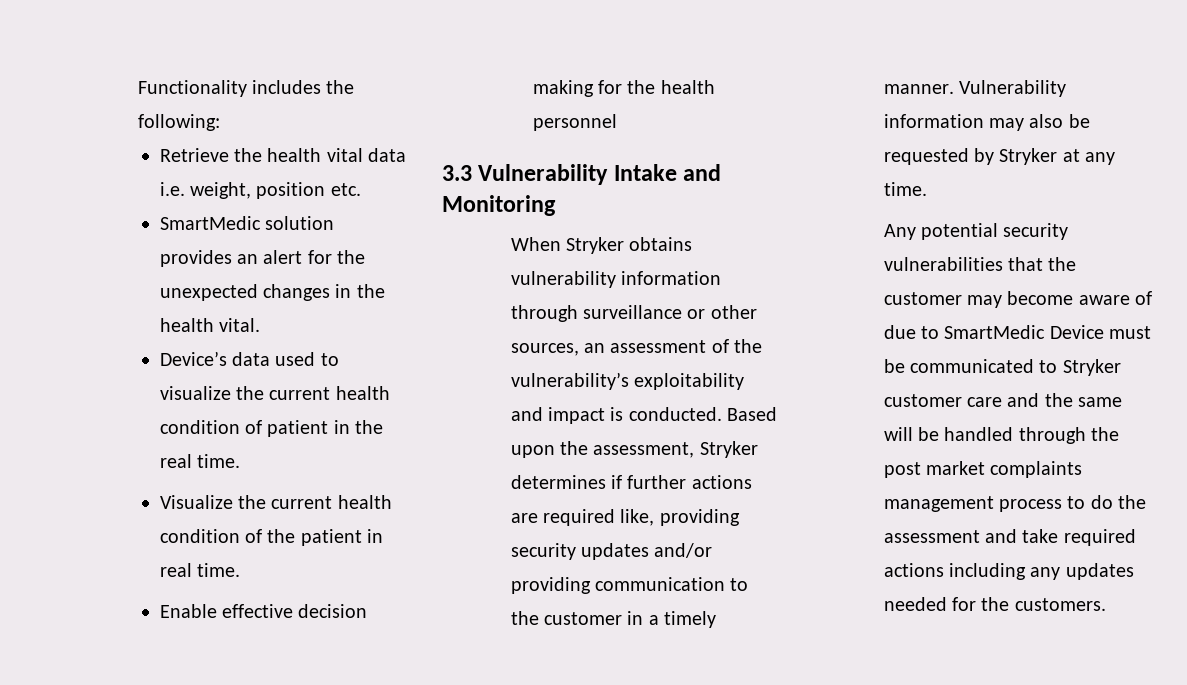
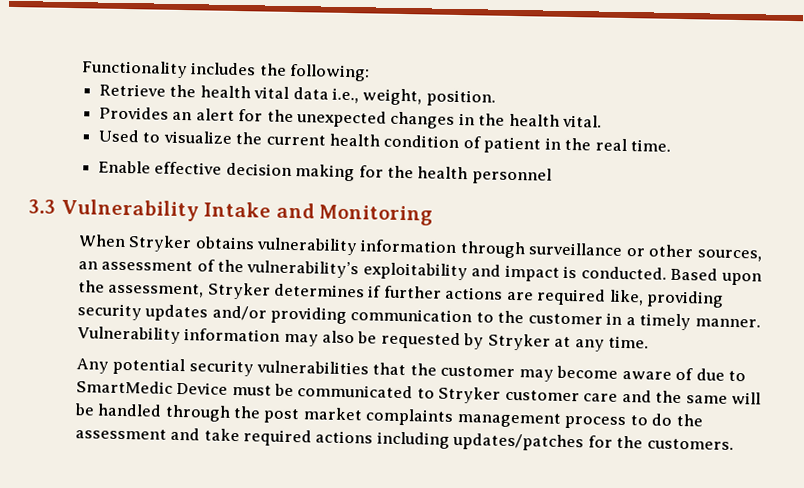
- Retrieve the health vital data i.e. weight, position etc.
- SmartMedic solution provides an alert for the unexpected changes in the health vital.
+ Retrieve the health vital data i.e., weight, position.
+ Provides an alert for the unexpected changes in the health vital.
- Device’s data used to visualize the current health condition of patient in the real time.
+ Used to visualize the current health condition of patient in the real time.
- Visualize the current health condition of the patient in real time.
- Any potential security vulnerabilities that the customer may become aware of due to SmartMedic Device must be communicated to Stryker customer care and the same will be handled through the post market complaints management process to do the assessment and take required actions including any updates needed for the customers.
+ Any potential security vulnerabilities that the customer may become aware of due to SmartMedic Device must be communicated to Stryker customer care and the same will be handled through the post market complaints management process to do the assessment and take required actions including updates/patches for the customers.

